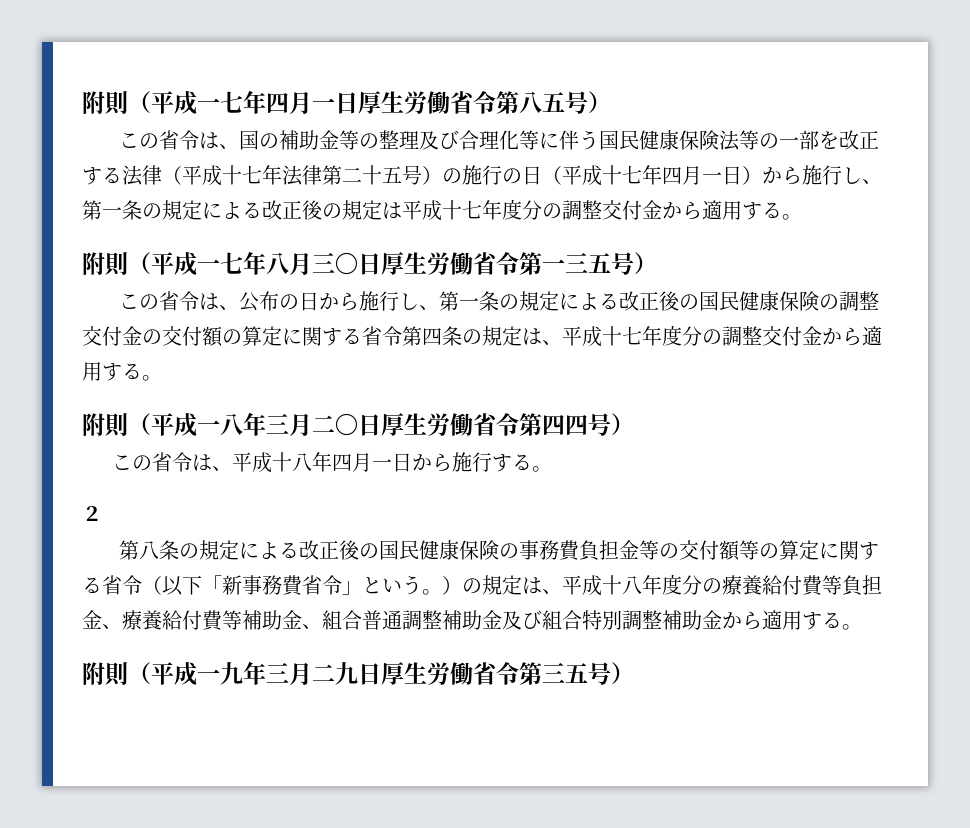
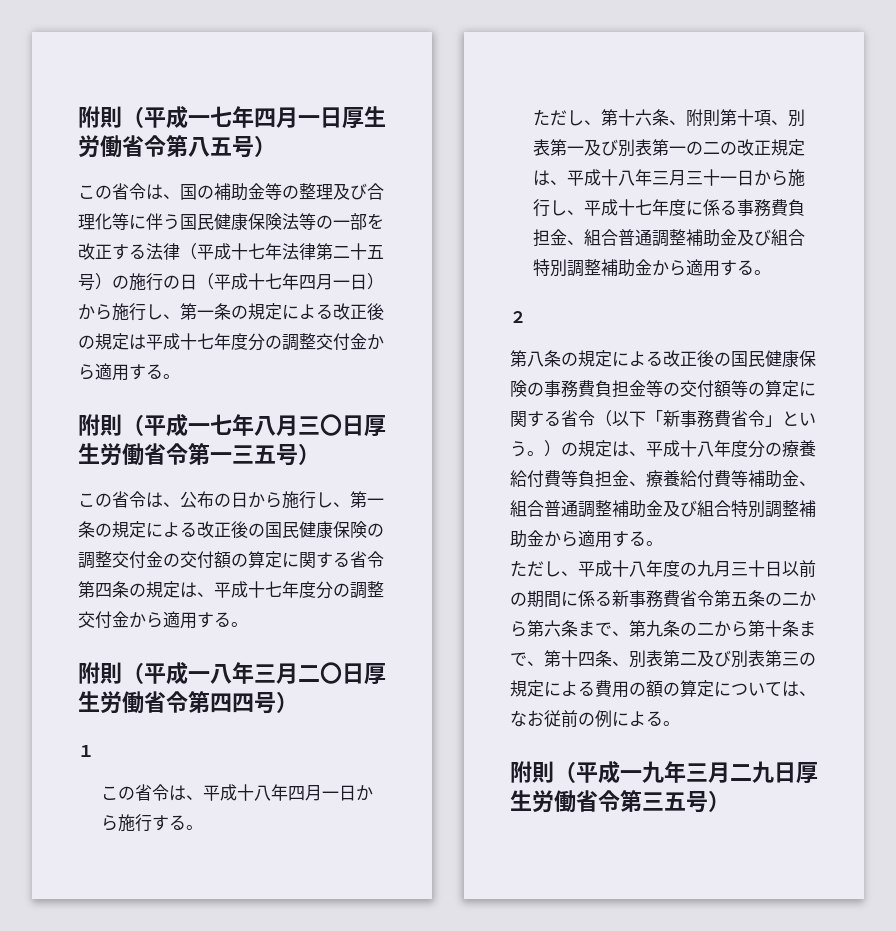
+ １
+ ただし、第十六条、附則第十項、別表第一及び別表第一の二の改正規定は、平成十八年三月三十一日から施行し、平成十七年度に係る事務費負担金、組合普通調整補助金及び組合特別調整補助金から適用する。
+ ただし、平成十八年度の九月三十日以前の期間に係る新事務費省令第五条の二から第六条まで、第九条の二から第十条まで、第十四条、別表第二及び別表第三の規定による費用の額の算定については、なお従前の例による。

